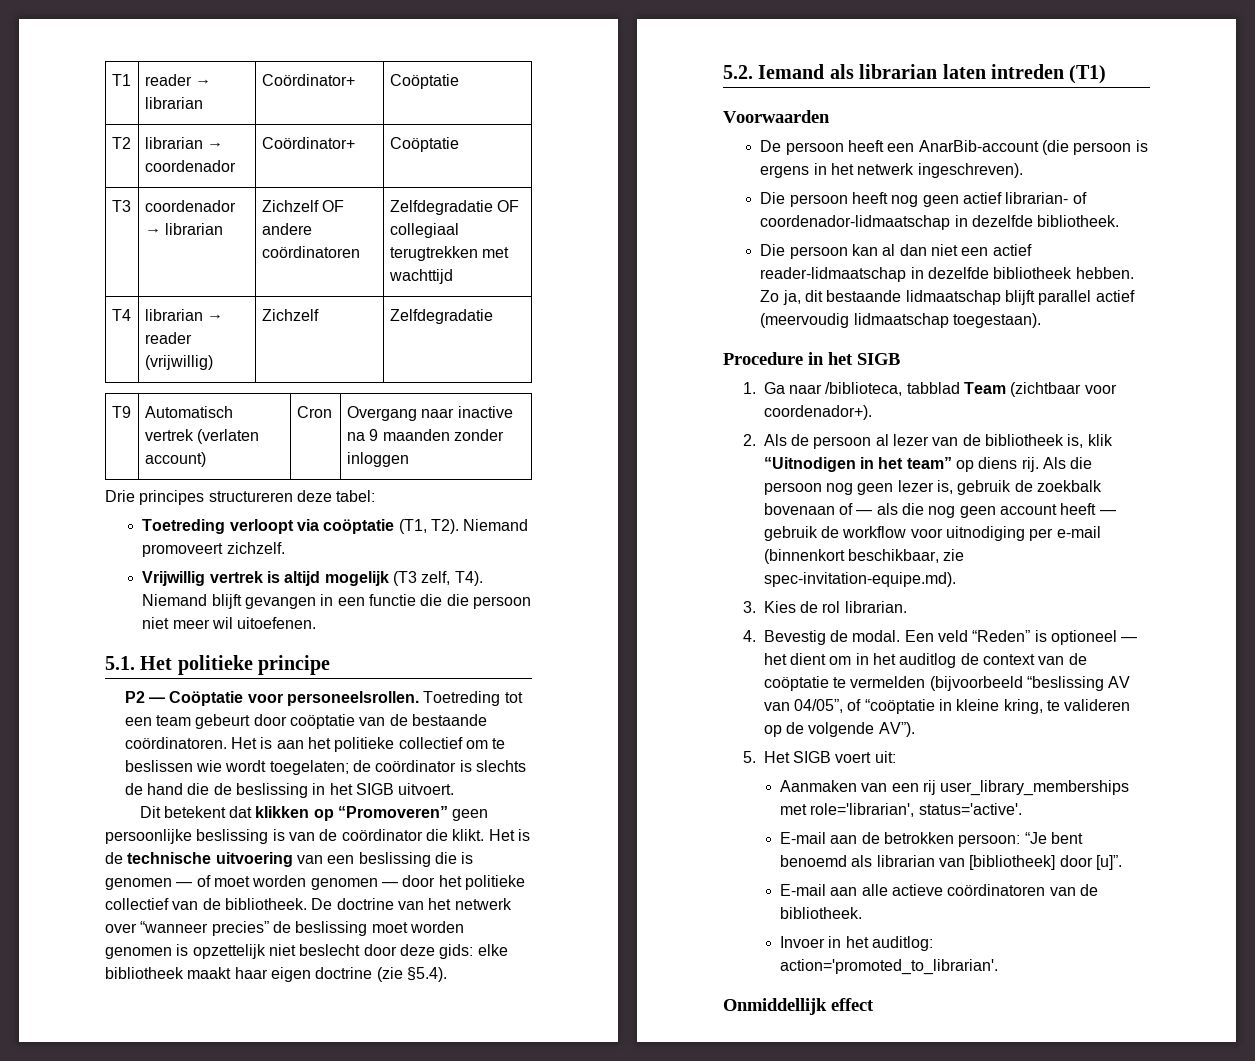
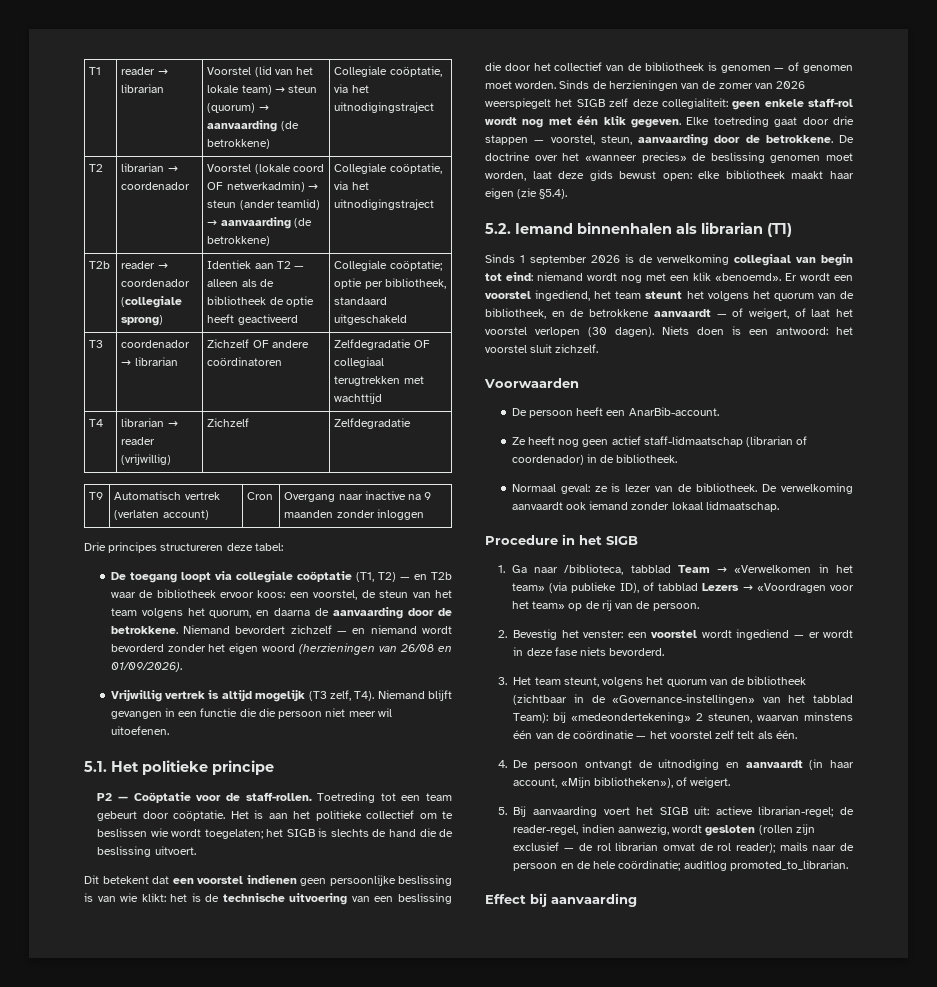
- T1 | reader → librarian | Coördinator+ | Coöptatie
- T2 | librarian → coordenador | Coördinator+ | Coöptatie
+ T1 | reader → librarian | Voorstel (lid van het lokale team) → steun (quorum) → aanvaarding (de betrokkene) | Collegiale coöptatie, via het uitnodigingstraject
+ T2 | librarian → coordenador | Voorstel (lokale coord OF netwerkadmin) → steun (ander teamlid) → aanvaarding (de betrokkene) | Collegiale coöptatie, via het uitnodigingstraject
+ T2b | reader → coordenador (collegiale sprong) | Identiek aan T2 — alleen als de bibliotheek de optie heeft geactiveerd | Collegiale coöptatie; optie per bibliotheek, standaard uitgeschakeld
- Toetreding verloopt via coöptatie (T1, T2). Niemand promoveert zichzelf.
+ De toegang loopt via collegiale coöptatie (T1, T2) — en T2b waar de bibliotheek ervoor koos: een voorstel, de steun van het team volgens het quorum, en daarna de aanvaarding door de betrokkene. Niemand bevordert zichzelf — en niemand wordt bevorderd zonder het eigen woord (herzieningen van 26/08 en 01/09/2026).
- P2 — Coöptatie voor personeelsrollen.
+ P2 — Coöptatie voor de staff-rollen.
- Toetreding tot een team gebeurt door coöptatie van de bestaande coördinatoren.
+ Toetreding tot een team gebeurt door coöptatie.
- Het is aan het politieke collectief om te beslissen wie wordt toegelaten; de coördinator is slechts de hand die de beslissing in het SIGB uitvoert.
+ Het is aan het politieke collectief om te beslissen wie wordt toegelaten; het SIGB is slechts de hand die de beslissing uitvoert.
- Dit betekent dat klikken op “Promoveren” geen persoonlijke beslissing is van de coördinator die klikt. Het is de technische uitvoering van een beslissing die is genomen — of moet worden genomen — door het politieke collectief van de bibliotheek. De doctrine van het netwerk over “wanneer precies” de beslissing moet worden genomen is opzettelijk niet beslecht door deze gids: elke bibliotheek maakt haar eigen doctrine (zie §5.4).
+ Dit betekent dat een voorstel indienen geen persoonlijke beslissing is van wie klikt: het is de technische uitvoering van een beslissing die door het collectief van de bibliotheek is genomen — of genomen moet worden. Sinds de herzieningen van de zomer van 2026 weerspiegelt het SIGB zelf deze collegialiteit: geen enkele staff-rol wordt nog met één klik gegeven. Elke toetreding gaat door drie stappen — voorstel, steun, aanvaarding door de betrokkene. De doctrine over het «wanneer precies» de beslissing genomen moet worden, laat deze gids bewust open: elke bibliotheek maakt haar eigen (zie §5.4).
- 5.2. Iemand als librarian laten intreden (T1)
+ 5.2. Iemand binnenhalen als librarian (T1)
+ Sinds 1 september 2026 is de verwelkoming collegiaal van begin tot eind: niemand wordt nog met een klik «benoemd». Er wordt een voorstel ingediend, het team steunt het volgens het quorum van de bibliotheek, en de betrokkene aanvaardt — of weigert, of laat het voorstel verlopen (30 dagen). Niets doen is een antwoord: het voorstel sluit zichzelf.
- De persoon heeft een AnarBib-account (die persoon is ergens in het netwerk ingeschreven).
- Die persoon heeft nog geen actief librarian- of coordenador-lidmaatschap in dezelfde bibliotheek.
- Die persoon kan al dan niet een actief reader-lidmaatschap in dezelfde bibliotheek hebben. Zo ja, dit bestaande lidmaatschap blijft parallel actief (meervoudig lidmaatschap toegestaan).
+ De persoon heeft een AnarBib-account.
+ Ze heeft nog geen actief staff-lidmaatschap (librarian of coordenador) in de bibliotheek.
+ Normaal geval: ze is lezer van de bibliotheek. De verwelkoming aanvaardt ook iemand zonder lokaal lidmaatschap.
- 1. Ga naar /biblioteca, tabblad Team (zichtbaar voor coordenador+).
- 2. Als de persoon al lezer van de bibliotheek is, klik “Uitnodigen in het team” op diens rij. Als die persoon nog geen lezer is, gebruik de zoekbalk bovenaan of — als die nog geen account heeft — gebruik de workflow voor uitnodiging per e-mail (binnenkort beschikbaar, zie spec-invitation-equipe.md).
- 3. Kies de rol librarian.
- 4. Bevestig de modal. Een veld “Reden” is optioneel — het dient om in het auditlog de context van de coöptatie te vermelden (bijvoorbeeld “beslissing AV van 04/05”, of “coöptatie in kleine kring, te valideren op de volgende AV”).
- 5. Het SIGB voert uit:
- Aanmaken van een rij user_library_memberships met role='librarian', status='active'.
- E-mail aan de betrokken persoon: “Je bent benoemd als librarian van [bibliotheek] door [u]”.
- E-mail aan alle actieve coördinatoren van de bibliotheek.
- Invoer in het auditlog: action='promoted_to_librarian'.
- Onmiddellijk effect
+ 1. Ga naar /biblioteca, tabblad Team → «Verwelkomen in het team» (via publieke ID), of tabblad Lezers → «Voordragen voor het team» op de rij van de persoon.
+ 2. Bevestig het venster: een voorstel wordt ingediend — er wordt in deze fase niets bevorderd.
+ 3. Het team steunt, volgens het quorum van de bibliotheek (zichtbaar in de «Governance-instellingen» van het tabblad Team): bij «medeondertekening» 2 steunen, waarvan minstens één van de coördinatie — het voorstel zelf telt als één.
+ 4. De persoon ontvangt de uitnodiging en aanvaardt (in haar account, «Mijn bibliotheken»), of weigert.
+ 5. Bij aanvaarding voert het SIGB uit: actieve librarian-regel; de reader-regel, indien aanwezig, wordt gesloten (rollen zijn exclusief — de rol librarian omvat de rol reader); mails naar de persoon en de hele coördinatie; auditlog promoted_to_librarian.
+ Effect bij aanvaarding

